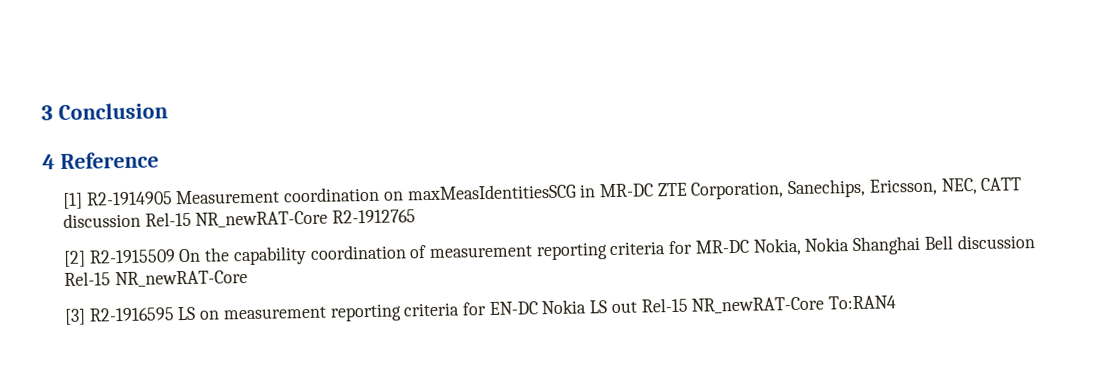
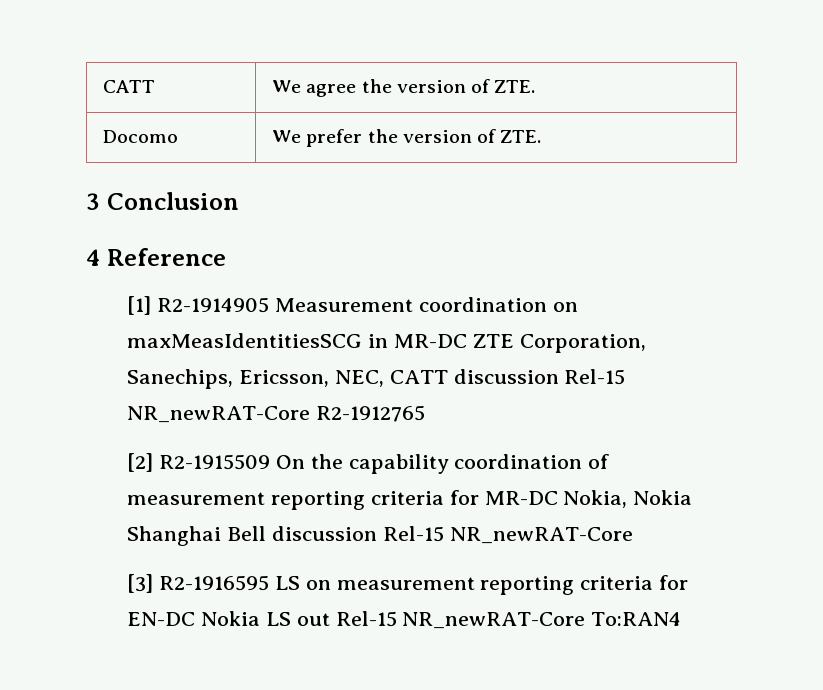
+ CATT | We agree the version of ZTE.
+ Docomo | We prefer the version of ZTE.

